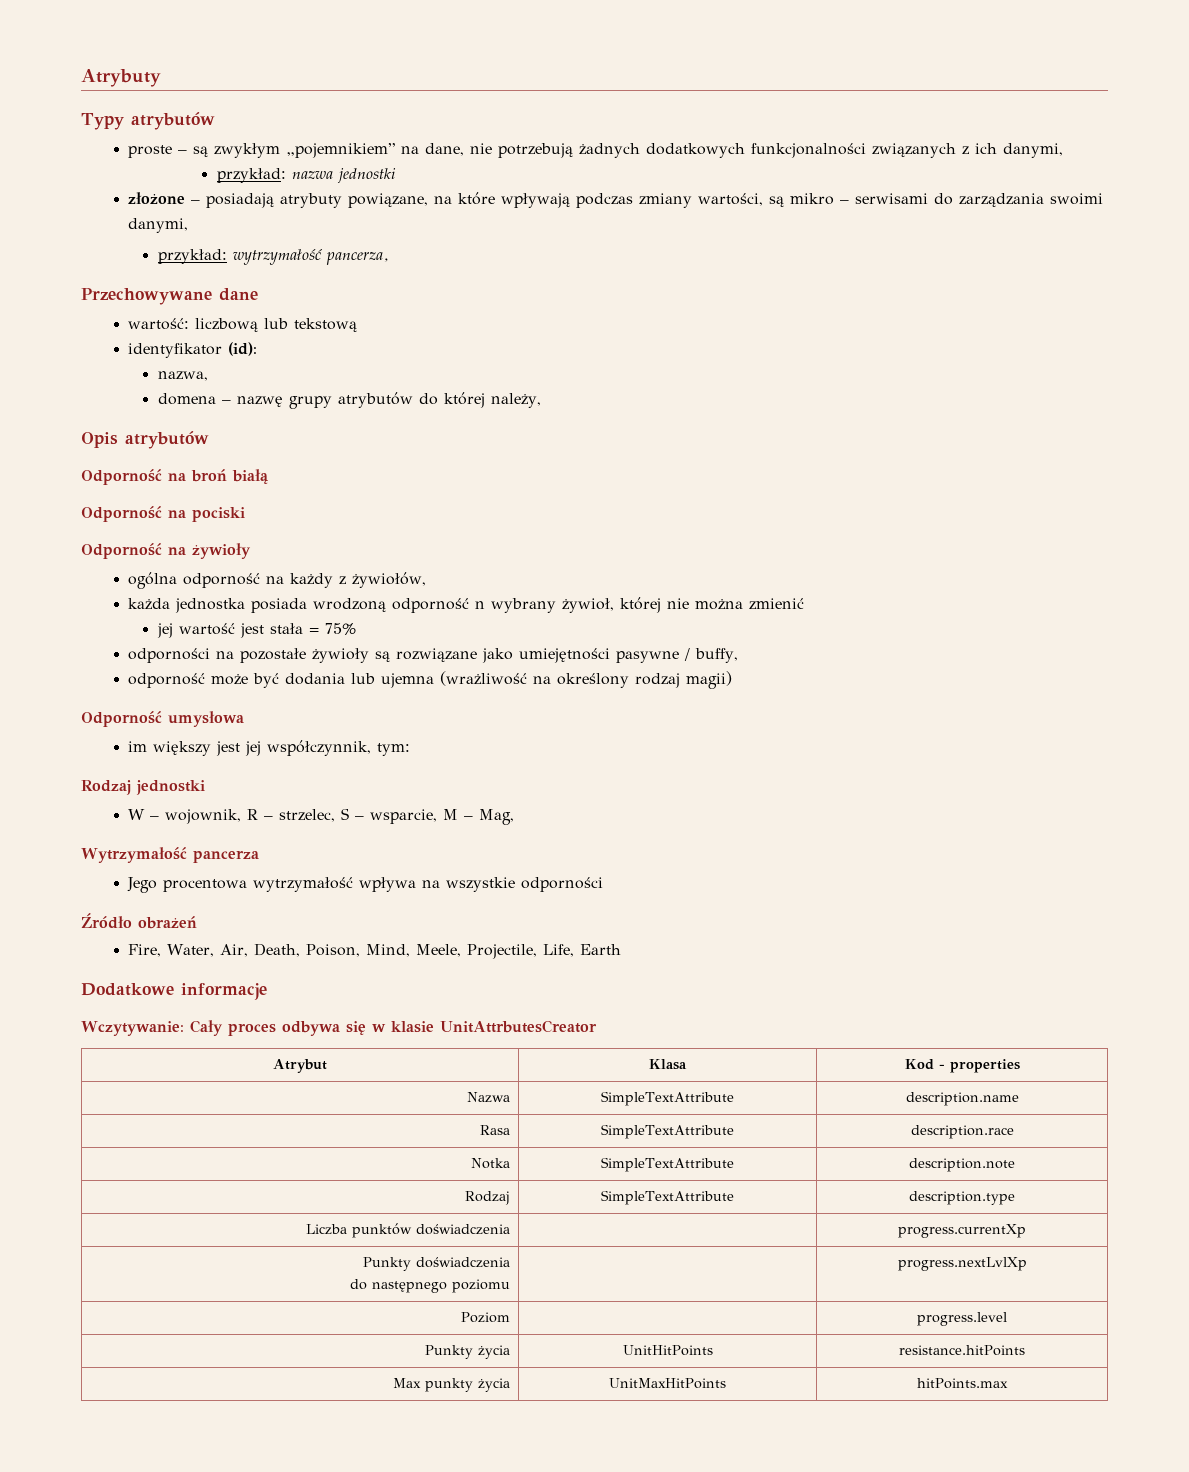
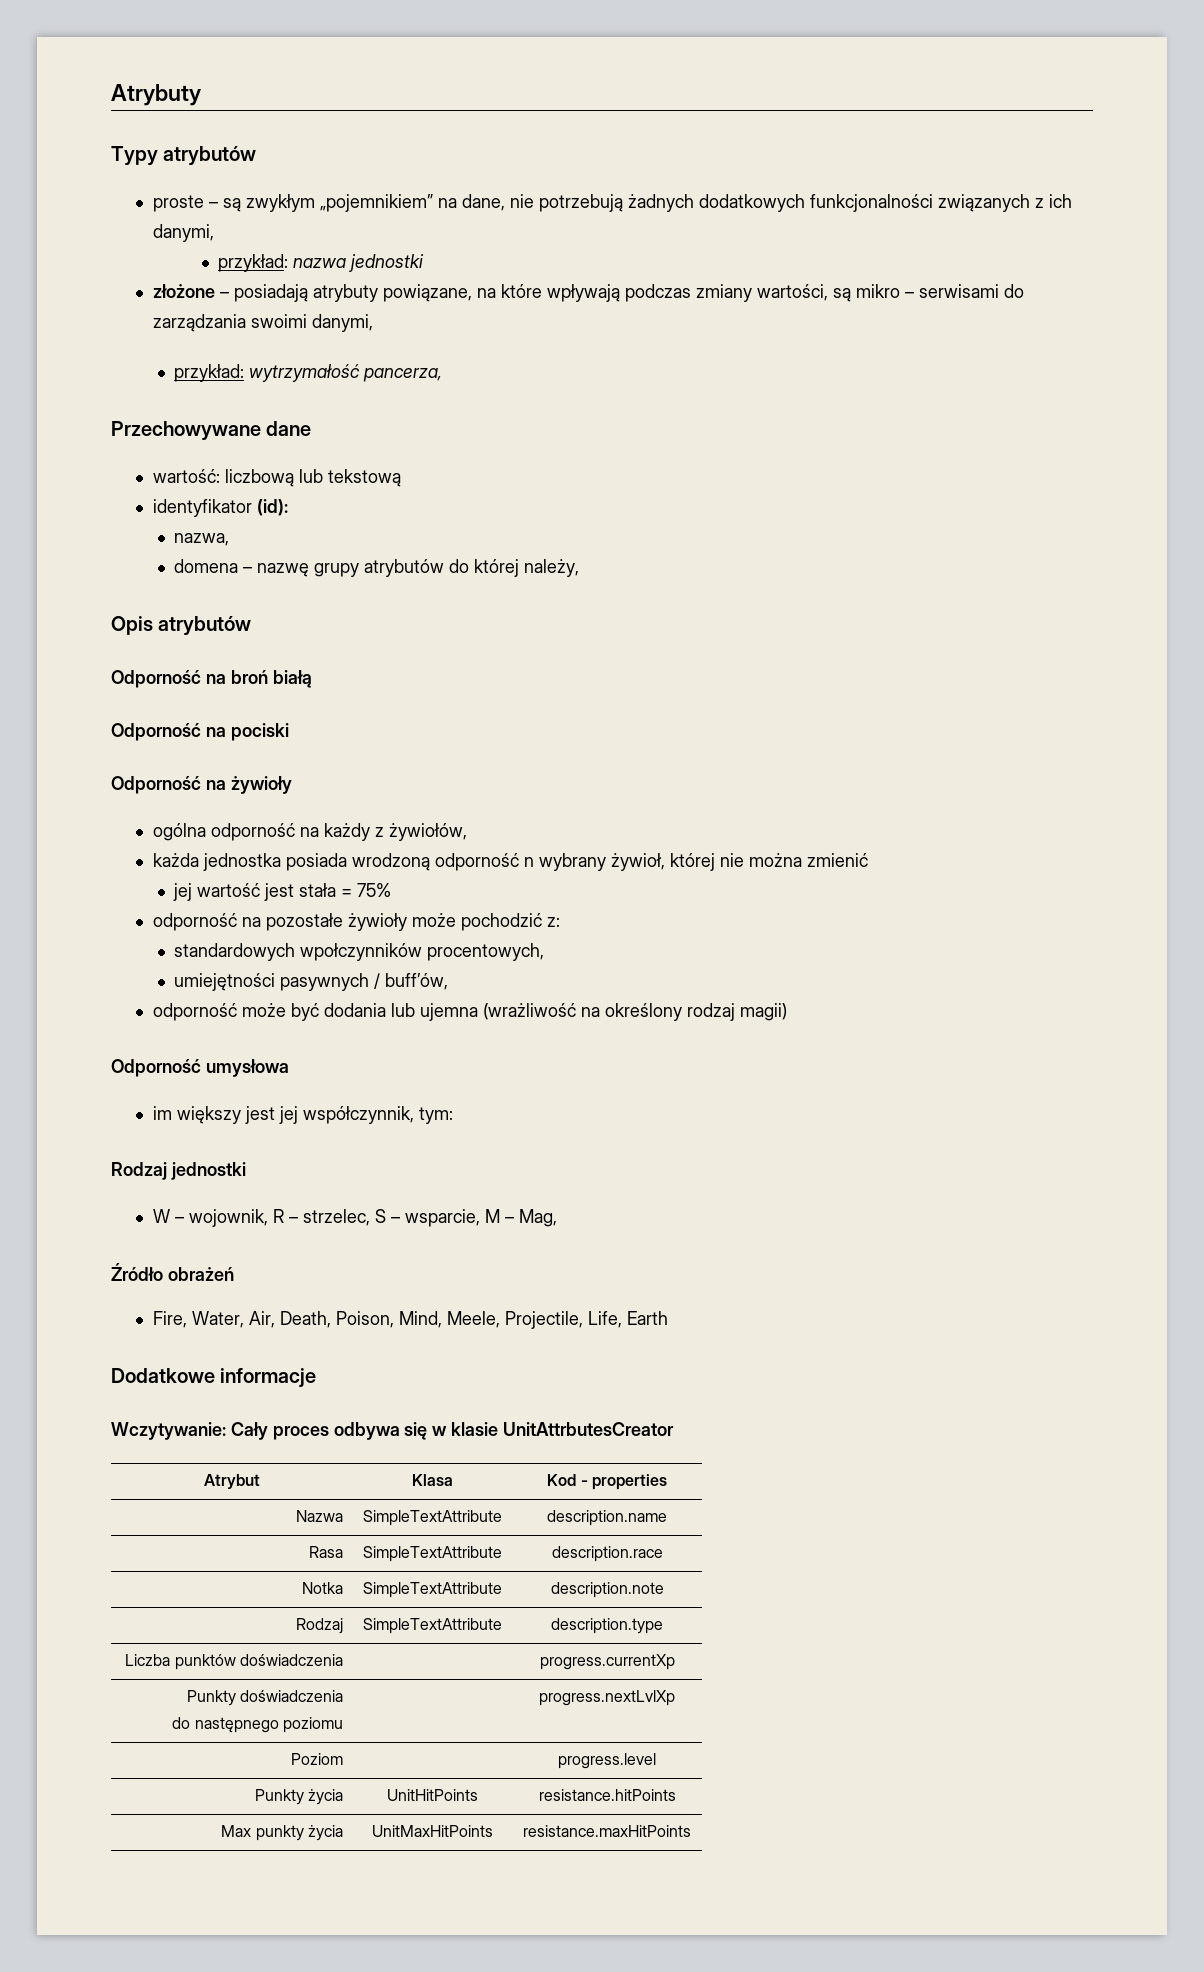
- odporności na pozostałe żywioły są rozwiązane jako umiejętności pasywne / buffy,
+ odporność na pozostałe żywioły może pochodzić z:
+ standardowych wpołczynników procentowych,
+ umiejętności pasywnych / buff’ów,
- Wytrzymałość pancerza
- Jego procentowa wytrzymałość wpływa na wszystkie odporności
- Max punkty życia | UnitMaxHitPoints | hitPoints.max
+ Max punkty życia | UnitMaxHitPoints | resistance.maxHitPoints

